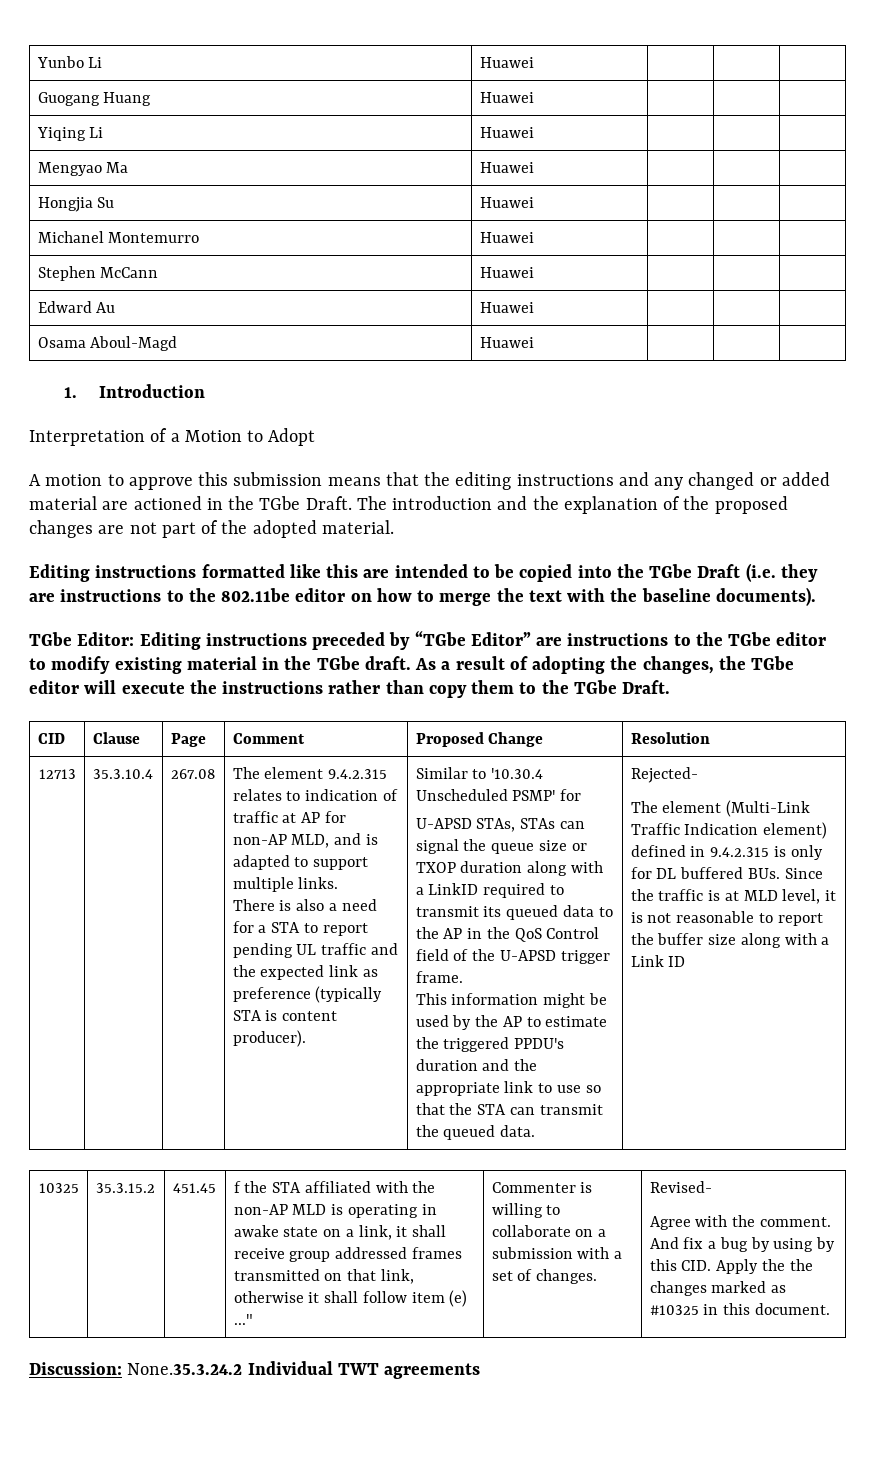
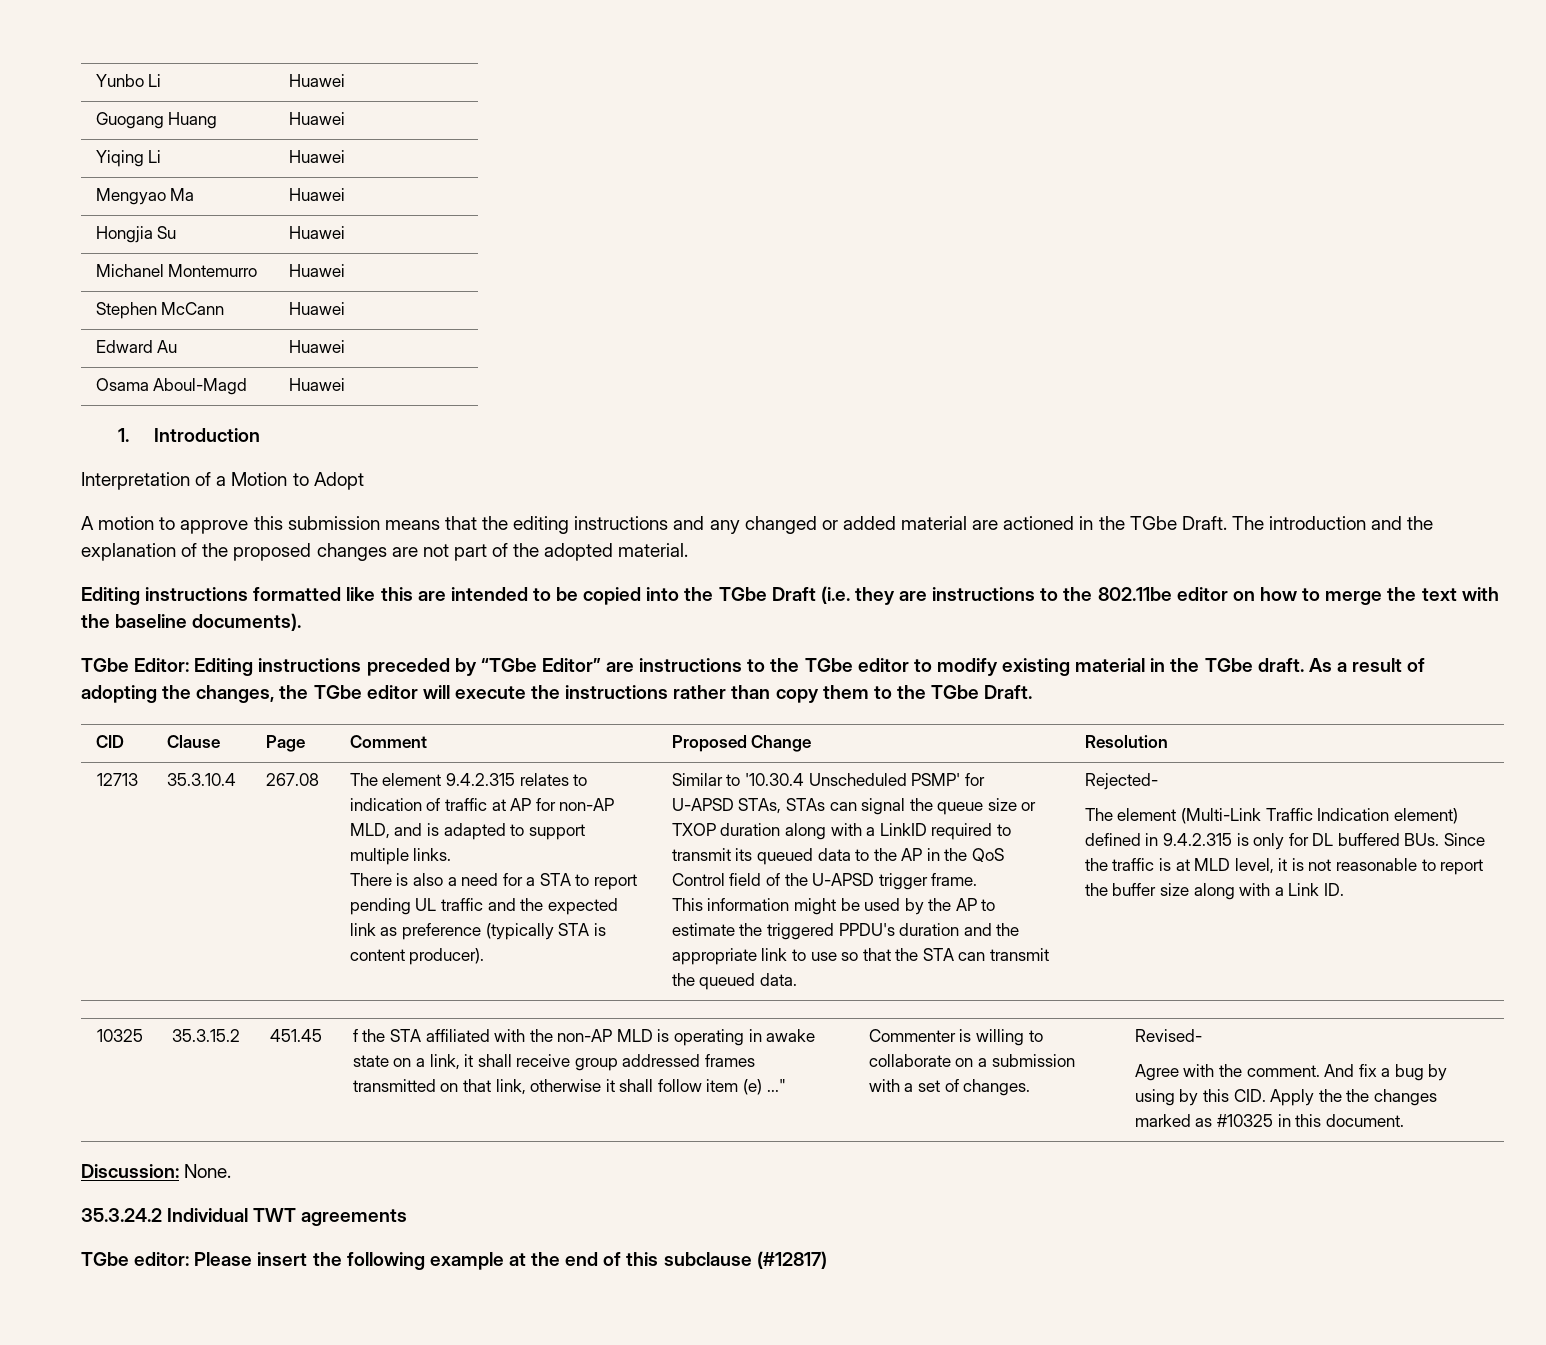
- The element (Multi-Link Traffic Indication element) defined in 9.4.2.315 is only for DL buffered BUs. Since the traffic is at MLD level, it is not reasonable to report the buffer size along with a Link ID
+ The element (Multi-Link Traffic Indication element) defined in 9.4.2.315 is only for DL buffered BUs. Since the traffic is at MLD level, it is not reasonable to report the buffer size along with a Link ID.
- Discussion: None.35.3.24.2 Individual TWT agreements
+ Discussion: None.
+ 35.3.24.2 Individual TWT agreements
+ TGbe editor: Please insert the following example at the end of this subclause (#12817)

